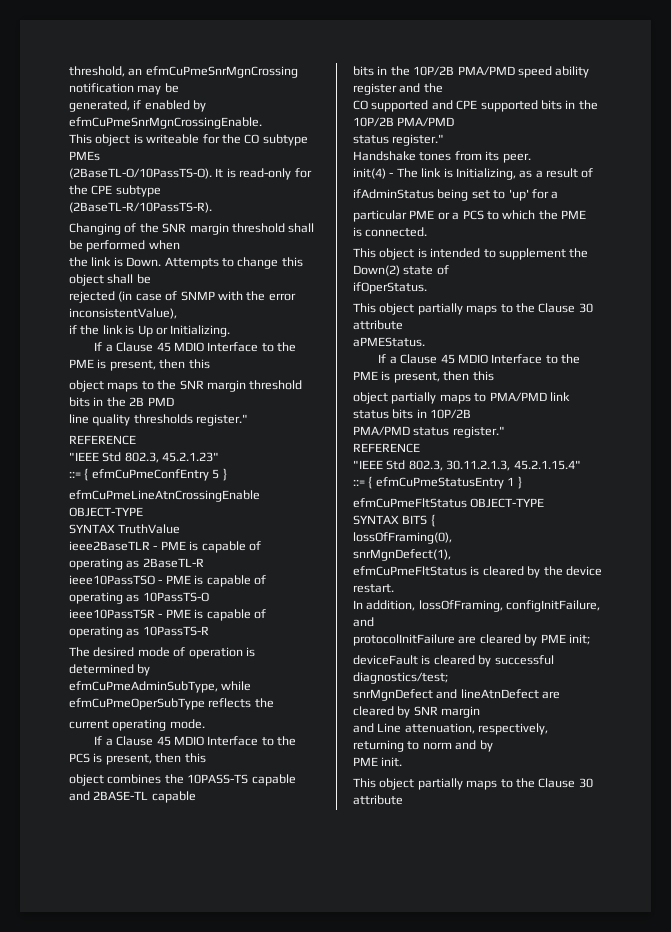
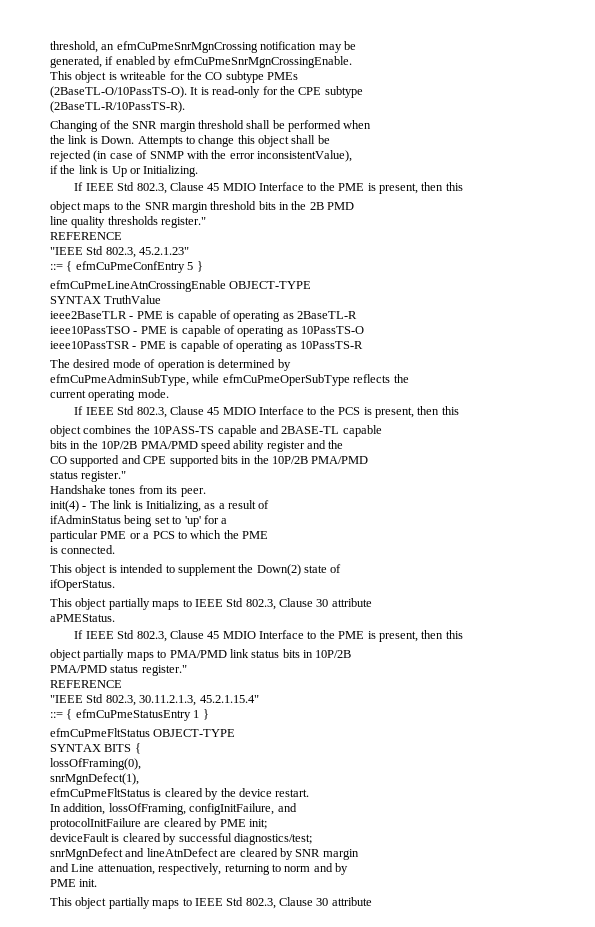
  if the link is Up or Initializing.
- If a Clause 45 MDIO Interface to the PME is present, then this
+ If IEEE Std 802.3, Clause 45 MDIO Interface to the PME is present, then this
- If a Clause 45 MDIO Interface to the PCS is present, then this
+ If IEEE Std 802.3, Clause 45 MDIO Interface to the PCS is present, then this
  ifOperStatus.
- This object partially maps to the Clause 30 attribute
+ This object partially maps to IEEE Std 802.3, Clause 30 attribute
  aPMEStatus.
- If a Clause 45 MDIO Interface to the PME is present, then this
+ If IEEE Std 802.3, Clause 45 MDIO Interface to the PME is present, then this
  PME init.
- This object partially maps to the Clause 30 attribute
+ This object partially maps to IEEE Std 802.3, Clause 30 attribute

